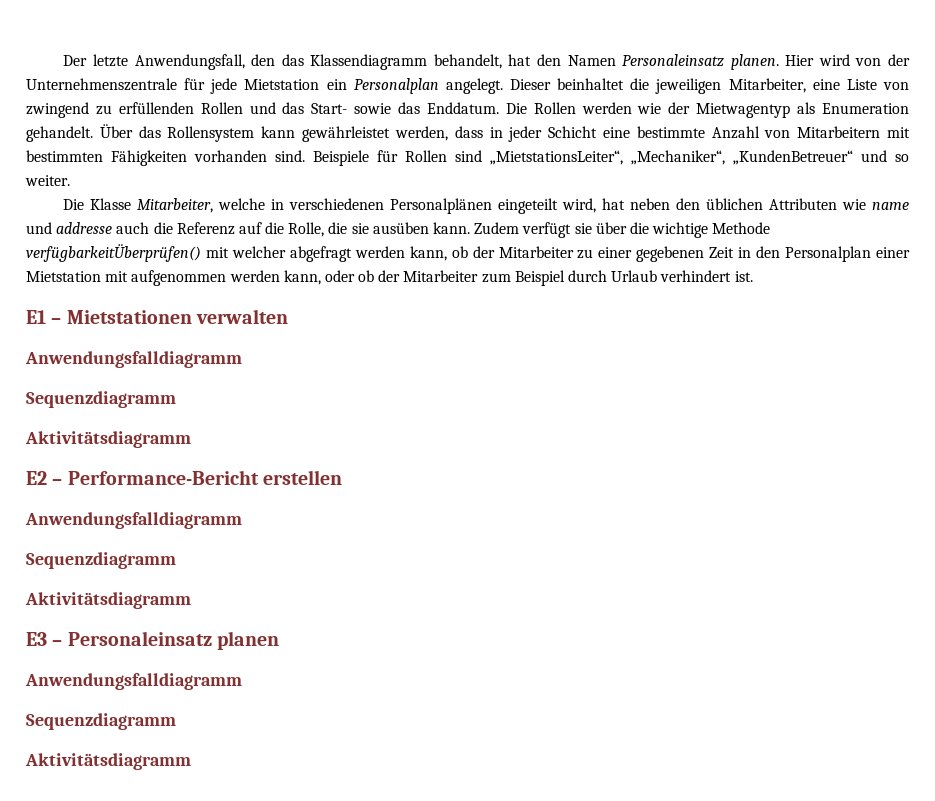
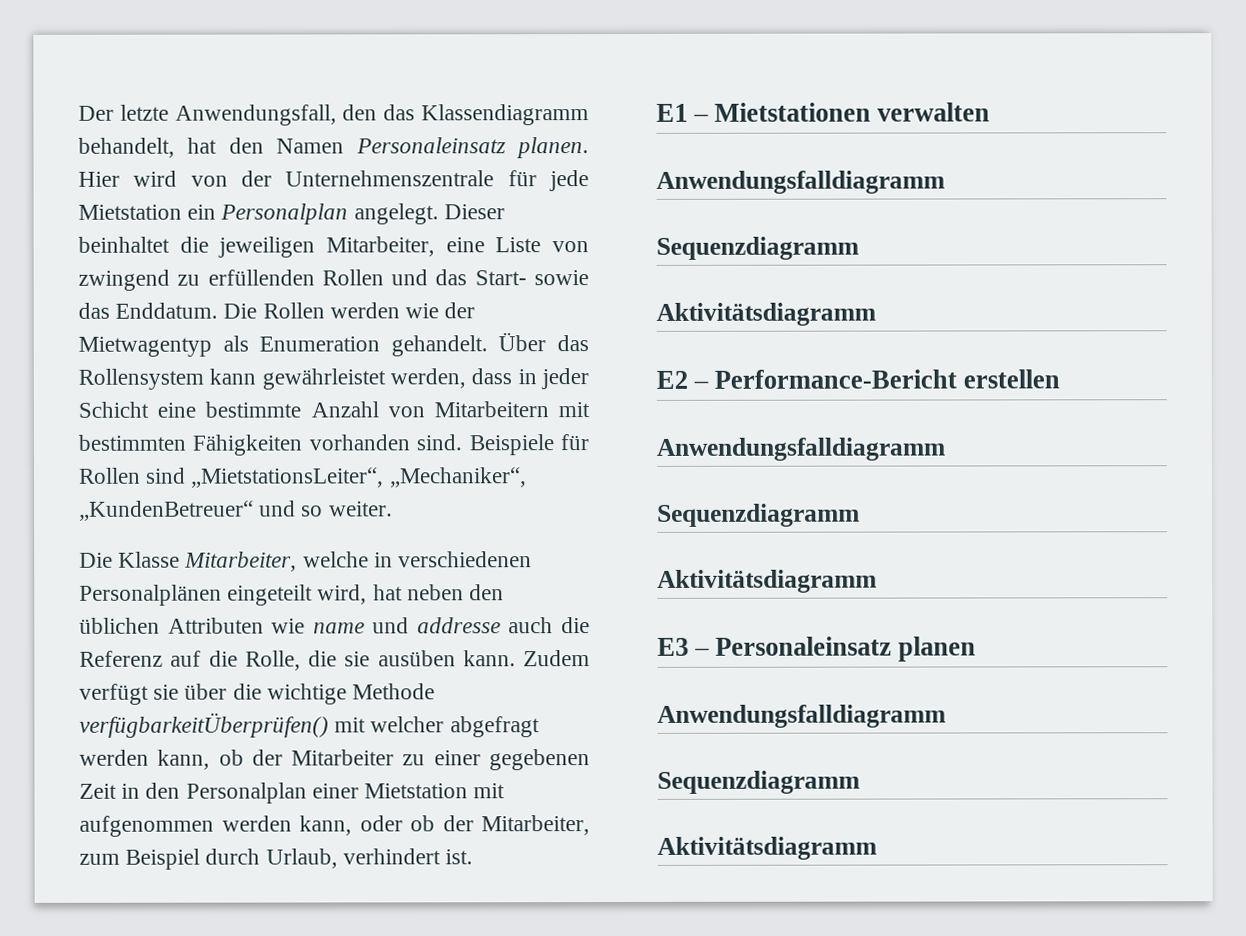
- Zudem verfügt sie über die wichtige Methode verfügbarkeitÜberprüfen() mit welcher abgefragt werden kann, ob der Mitarbeiter zu einer gegebenen Zeit in den Personalplan einer Mietstation mit aufgenommen werden kann, oder ob der Mitarbeiter zum Beispiel durch Urlaub verhindert ist.
+ Zudem verfügt sie über die wichtige Methode verfügbarkeitÜberprüfen() mit welcher abgefragt werden kann, ob der Mitarbeiter zu einer gegebenen Zeit in den Personalplan einer Mietstation mit aufgenommen werden kann, oder ob der Mitarbeiter, zum Beispiel durch Urlaub, verhindert ist.

